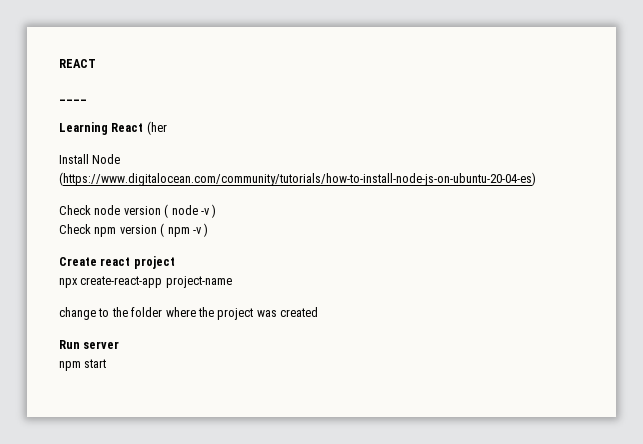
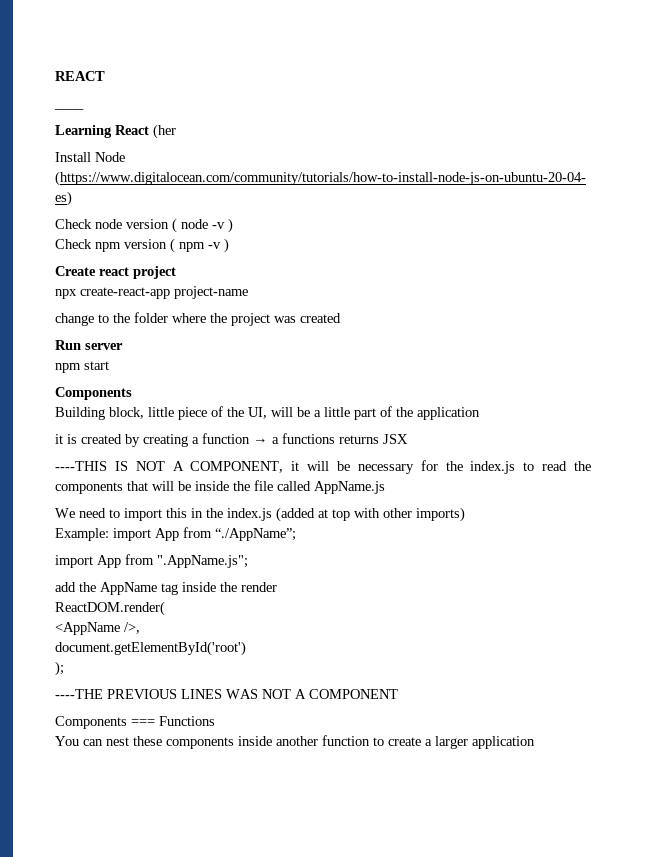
  npm start
+ Components
+ Building block, little piece of the UI, will be a little part of the application
+ it is created by creating a function → a functions returns JSX
+ ----THIS IS NOT A COMPONENT, it will be necessary for the index.js to read the components that will be inside the file called AppName.js
+ We need to import this in the index.js (added at top with other imports)
+ Example: import App from “./AppName”;
+ import App from ".AppName.js";
+ add the AppName tag inside the render
+ ReactDOM.render(
+ <AppName />,
+ document.getElementById('root')
+ );
+ ----THE PREVIOUS LINES WAS NOT A COMPONENT
+ Components === Functions
+ You can nest these components inside another function to create a larger application

